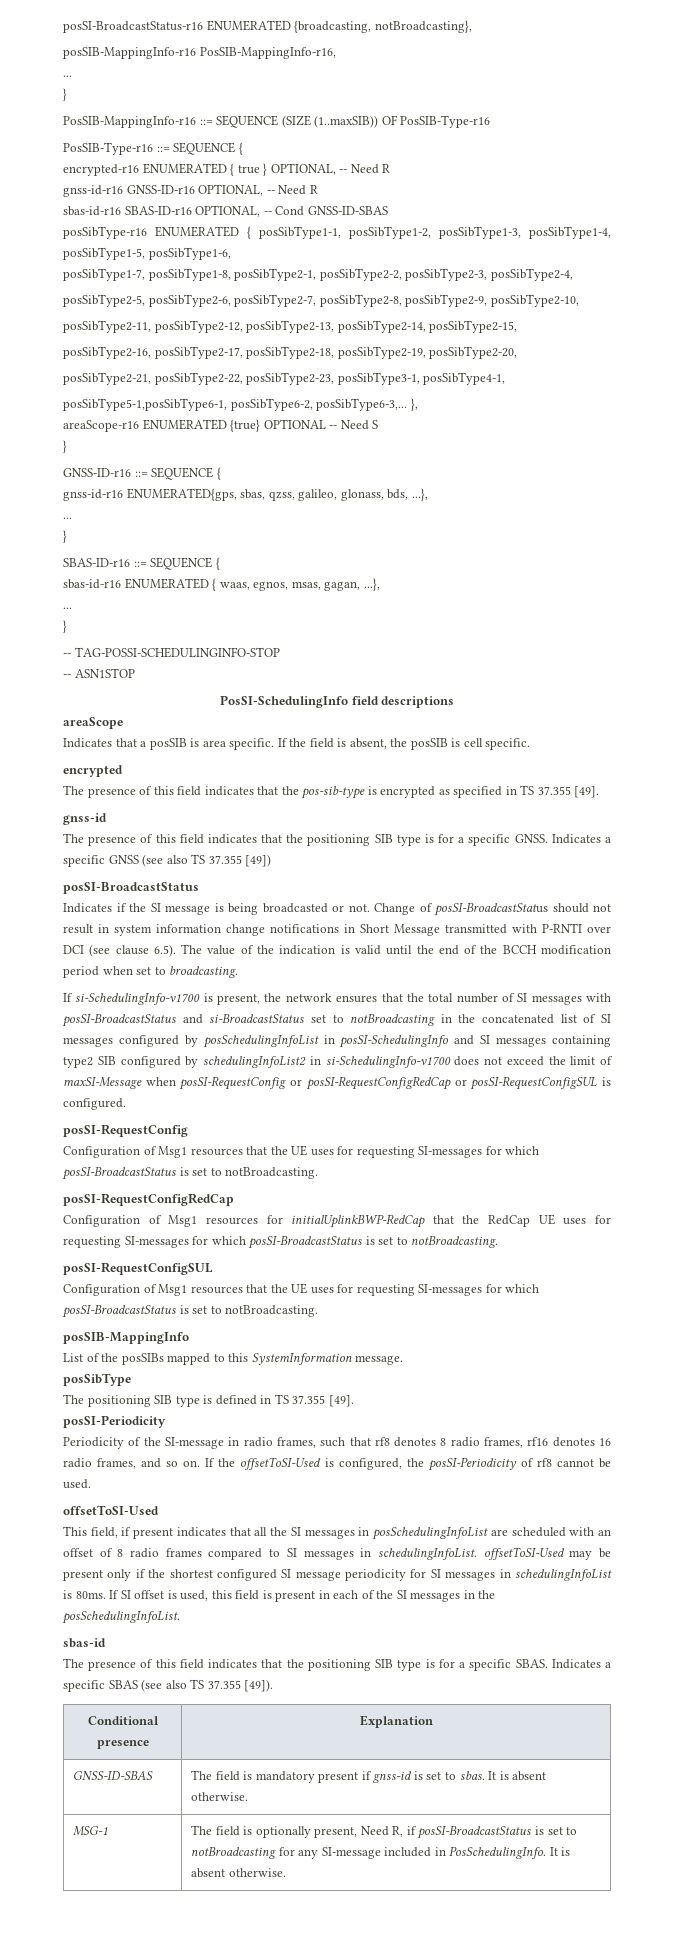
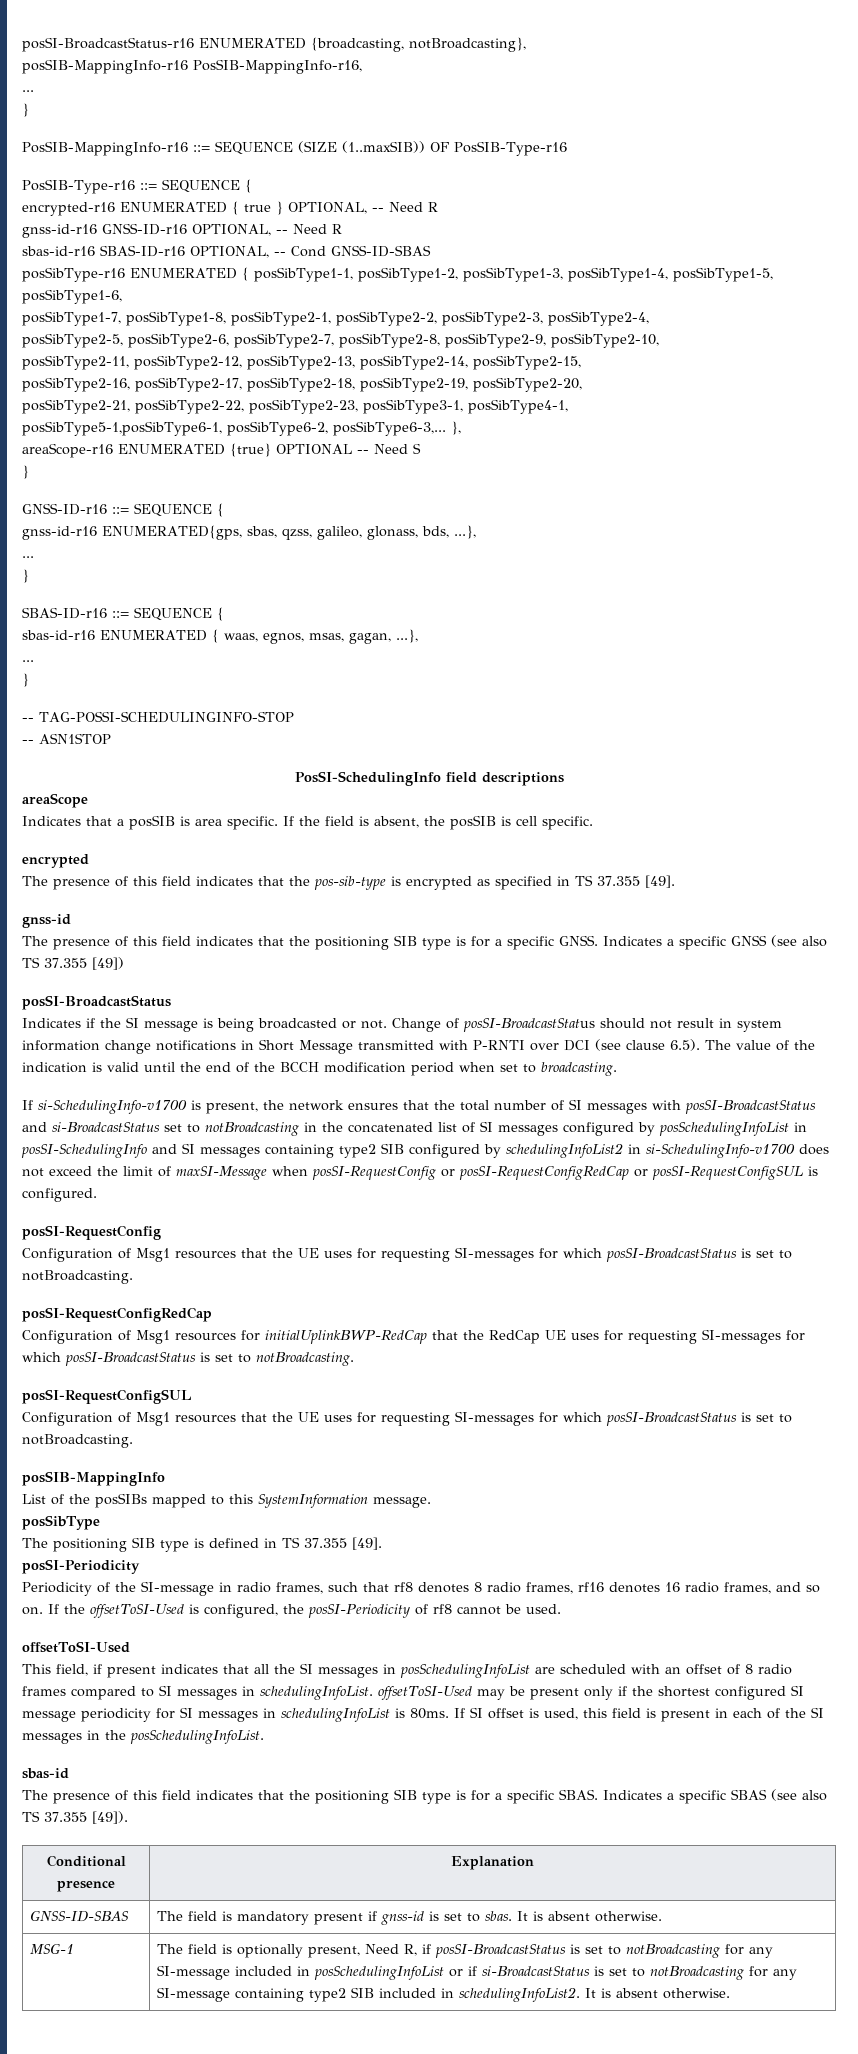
- MSG-1 | The field is optionally present, Need R, if posSI-BroadcastStatus is set to notBroadcasting for any SI-message included in PosSchedulingInfo. It is absent otherwise.
+ MSG-1 | The field is optionally present, Need R, if posSI-BroadcastStatus is set to notBroadcasting for any SI-message included in posSchedulingInfoList or if si-BroadcastStatus is set to notBroadcasting for any SI-message containing type2 SIB included in schedulingInfoList2. It is absent otherwise.

